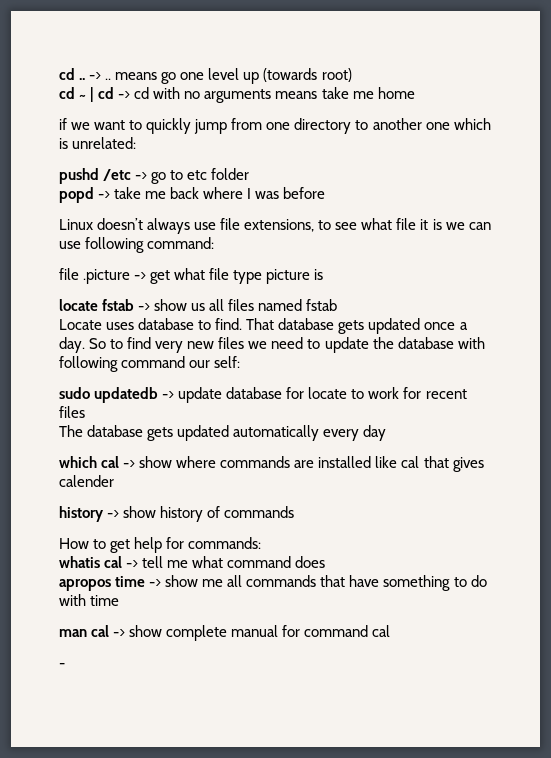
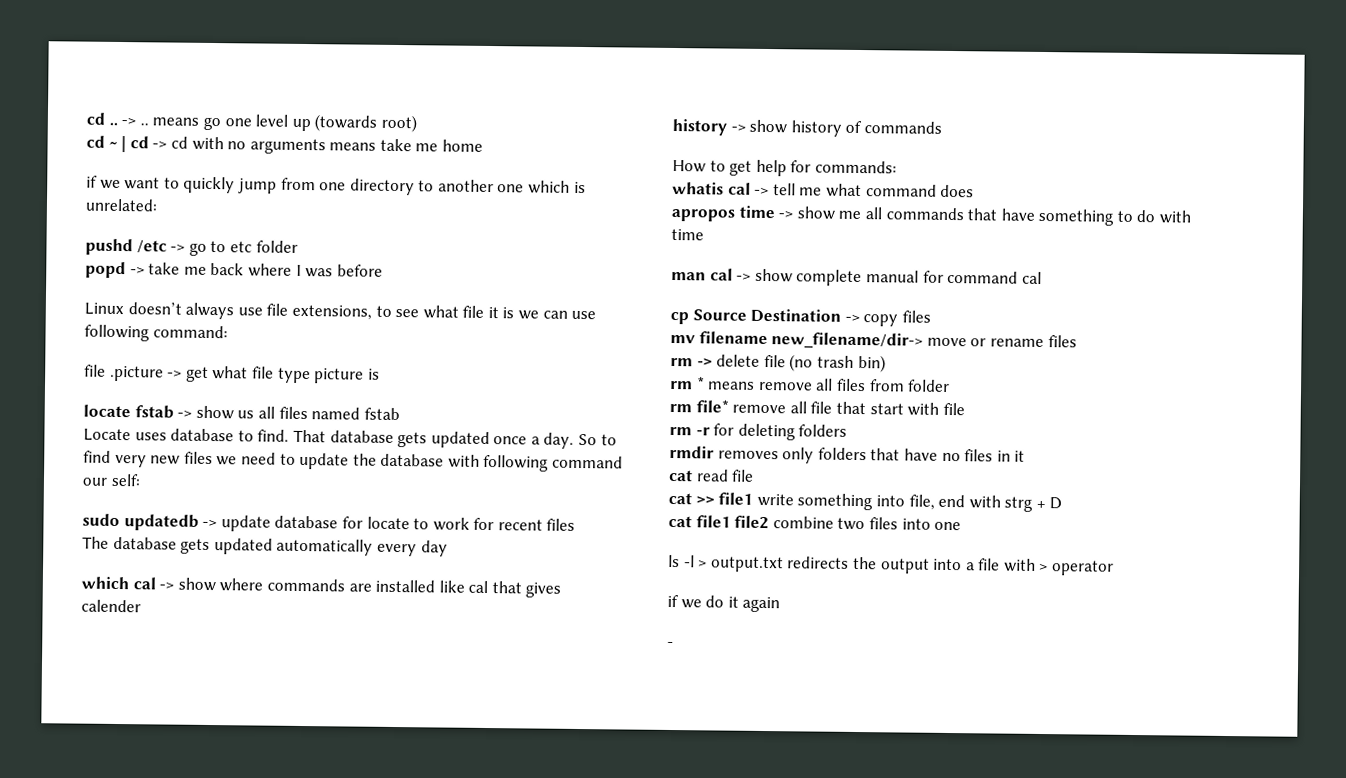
+ cp Source Destination -> copy files
+ mv filename new_filename/dir-> move or rename files
+ rm -> delete file (no trash bin)
+ rm * means remove all files from folder
+ rm file* remove all file that start with file
+ rm -r for deleting folders
+ rmdir removes only folders that have no files in it
+ cat read file
+ cat >> file1 write something into file, end with strg + D
+ cat file1 file2 combine two files into one
+ ls -l > output.txt redirects the output into a file with > operator
+ if we do it again

